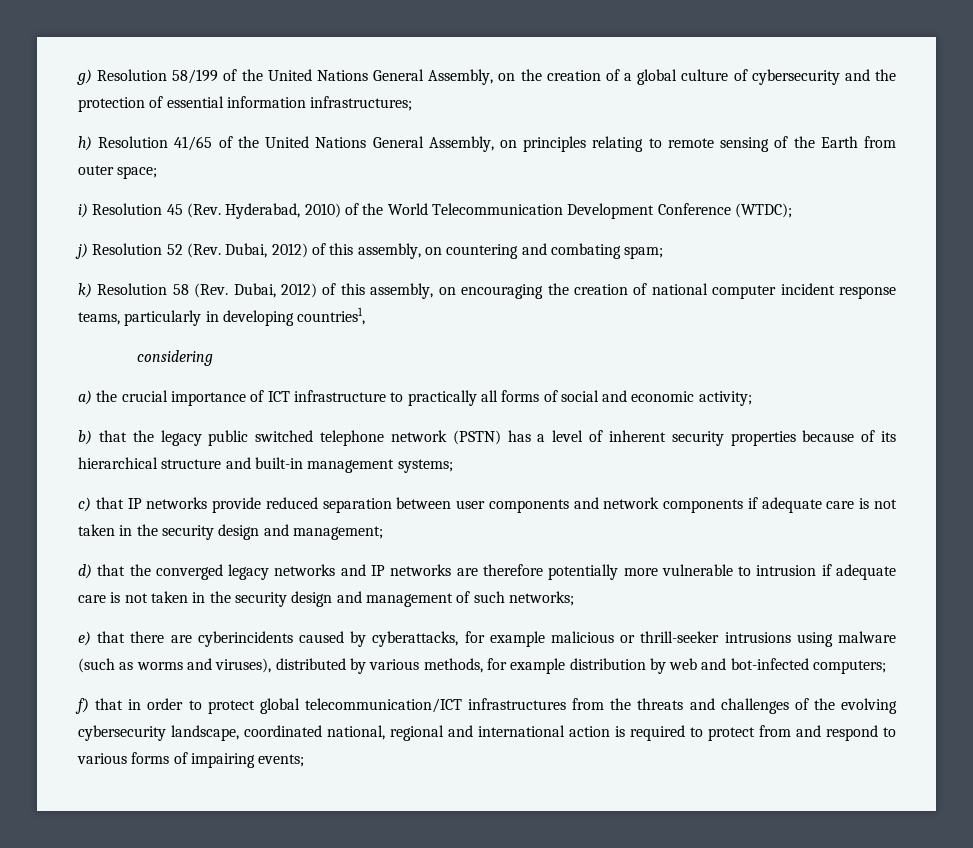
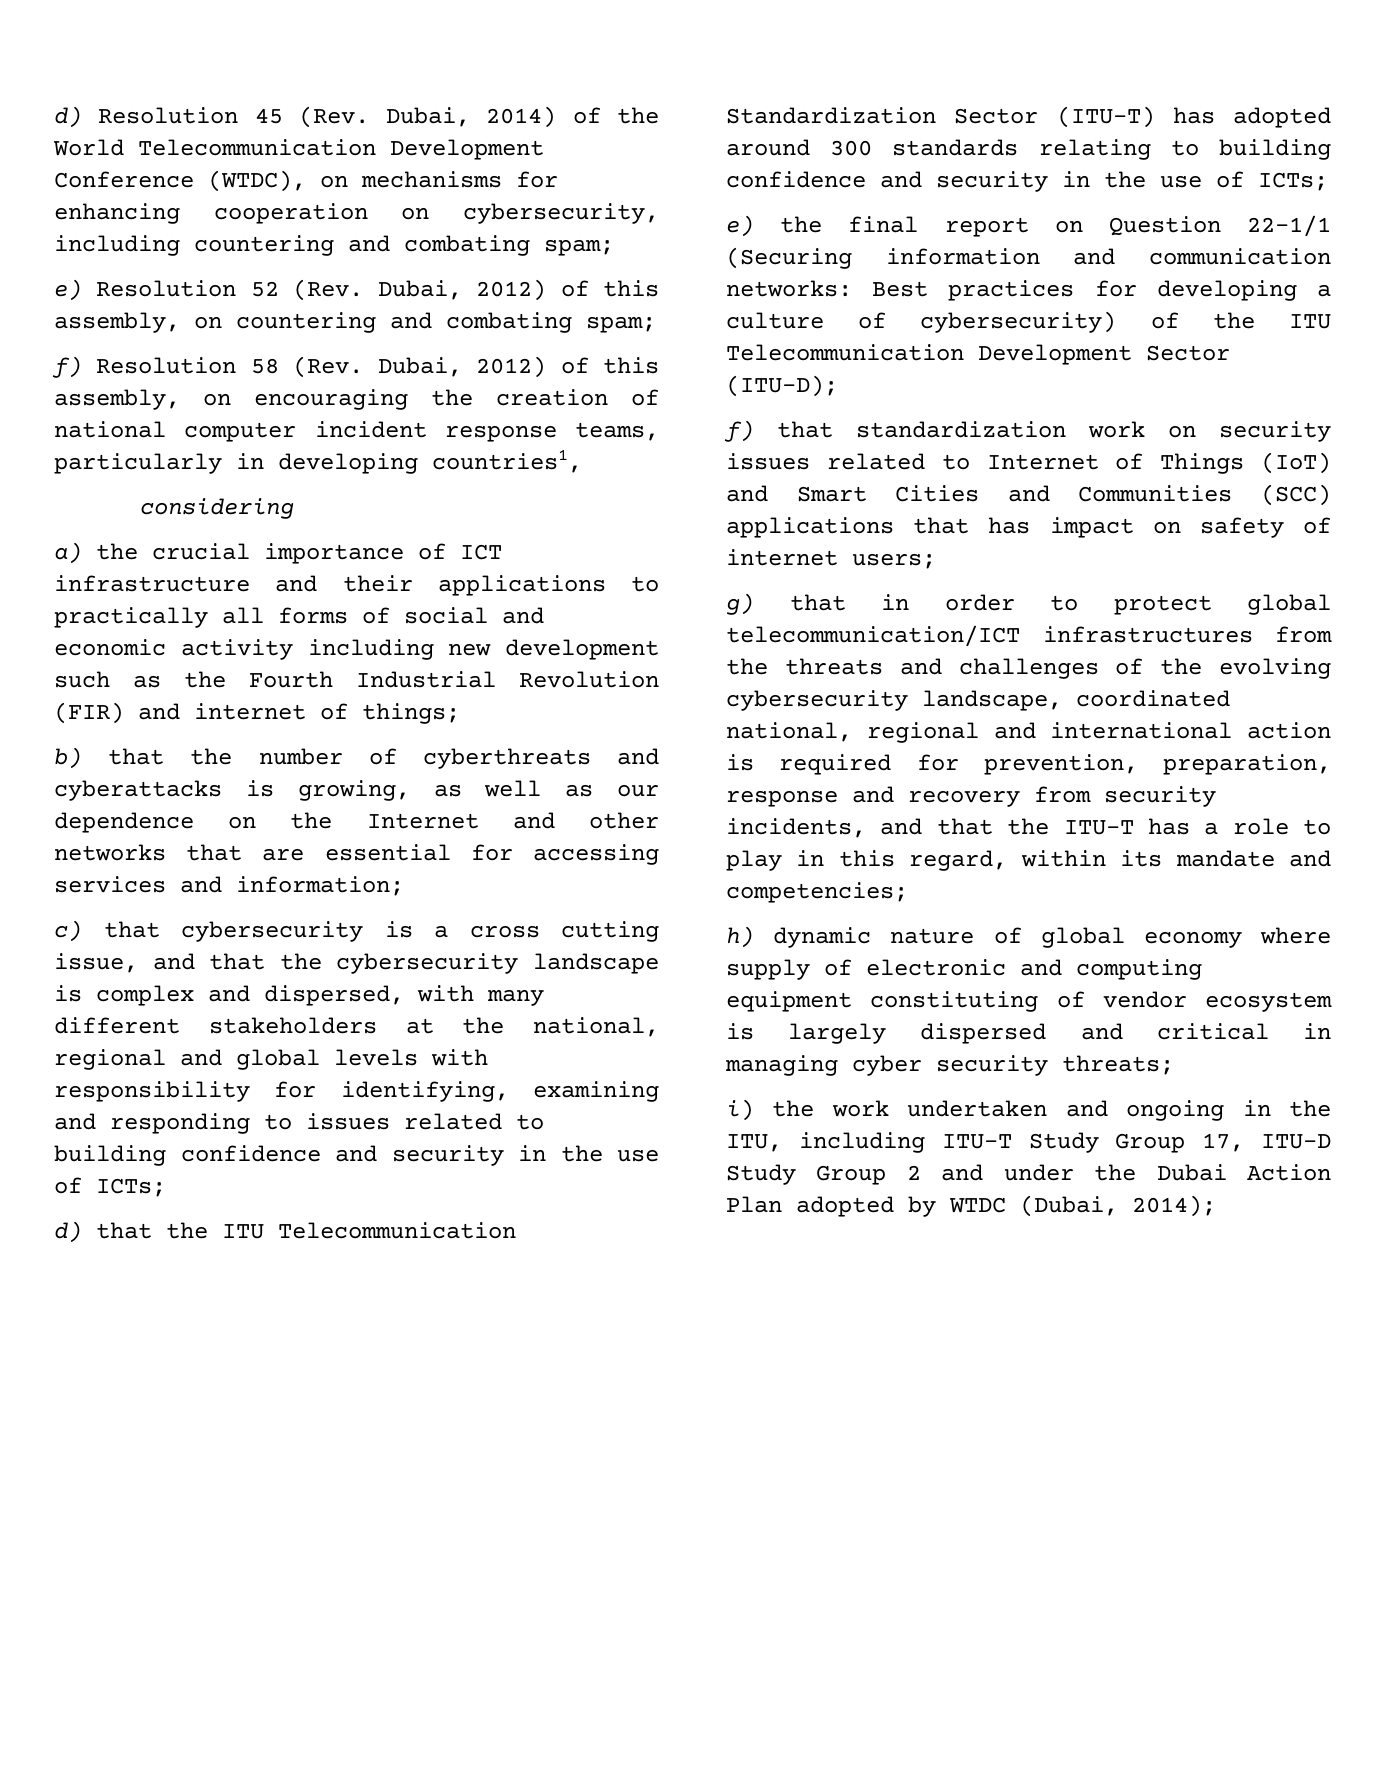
- g) Resolution 58/199 of the United Nations General Assembly, on the creation of a global culture of cybersecurity and the protection of essential information infrastructures;
- h) Resolution 41/65 of the United Nations General Assembly, on principles relating to remote sensing of the Earth from outer space;
- i) Resolution 45 (Rev. Hyderabad, 2010) of the World Telecommunication Development Conference (WTDC);
- j) Resolution 52 (Rev. Dubai, 2012) of this assembly, on countering and combating spam;
+ d) Resolution 45 (Rev. Dubai, 2014) of the World Telecommunication Development Conference (WTDC), on mechanisms for enhancing cooperation on cybersecurity, including countering and combating spam;
+ e) Resolution 52 (Rev. Dubai, 2012) of this assembly, on countering and combating spam;
- k) Resolution 58 (Rev. Dubai, 2012) of this assembly, on encouraging the creation of national computer incident response teams, particularly in developing countries1,
+ f) Resolution 58 (Rev. Dubai, 2012) of this assembly, on encouraging the creation of national computer incident response teams, particularly in developing countries1,
- a) the crucial importance of ICT infrastructure to practically all forms of social and economic activity;
- b) that the legacy public switched telephone network (PSTN) has a level of inherent security properties because of its hierarchical structure and built-in management systems;
- c) that IP networks provide reduced separation between user components and network components if adequate care is not taken in the security design and management;
- d) that the converged legacy networks and IP networks are therefore potentially more vulnerable to intrusion if adequate care is not taken in the security design and management of such networks;
- e) that there are cyberincidents caused by cyberattacks, for example malicious or thrill-seeker intrusions using malware (such as worms and viruses), distributed by various methods, for example distribution by web and bot-infected computers;
- f) that in order to protect global telecommunication/ICT infrastructures from the threats and challenges of the evolving cybersecurity landscape, coordinated national, regional and international action is required to protect from and respond to various forms of impairing events;
+ a) the crucial importance of ICT infrastructure and their applications to practically all forms of social and economic activity including new development such as the Fourth Industrial Revolution (FIR) and internet of things;
+ b) that the number of cyberthreats and cyberattacks is growing, as well as our dependence on the Internet and other networks that are essential for accessing services and information;
+ c) that cybersecurity is a cross cutting issue, and that the cybersecurity landscape is complex and dispersed, with many different stakeholders at the national, regional and global levels with responsibility for identifying, examining and responding to issues related to building confidence and security in the use of ICTs;
+ d) that the ITU Telecommunication Standardization Sector (ITU-T) has adopted around 300 standards relating to building confidence and security in the use of ICTs;
+ e) the final report on Question 22-1/1 (Securing information and communication networks: Best practices for developing a culture of cybersecurity) of the ITU Telecommunication Development Sector (ITU-D);
+ f) that standardization work on security issues related to Internet of Things (IoT) and Smart Cities and Communities (SCC) applications that has impact on safety of internet users;
+ g) that in order to protect global telecommunication/ICT infrastructures from the threats and challenges of the evolving cybersecurity landscape, coordinated national, regional and international action is required for prevention, preparation, response and recovery from security incidents, and that the ITU-T has a role to play in this regard, within its mandate and competencies;
+ h) dynamic nature of global economy where supply of electronic and computing equipment constituting of vendor ecosystem is largely dispersed and critical in managing cyber security threats;
+ i) the work undertaken and ongoing in the ITU, including ITU-T Study Group 17, ITU-D Study Group 2 and under the Dubai Action Plan adopted by WTDC (Dubai, 2014);

